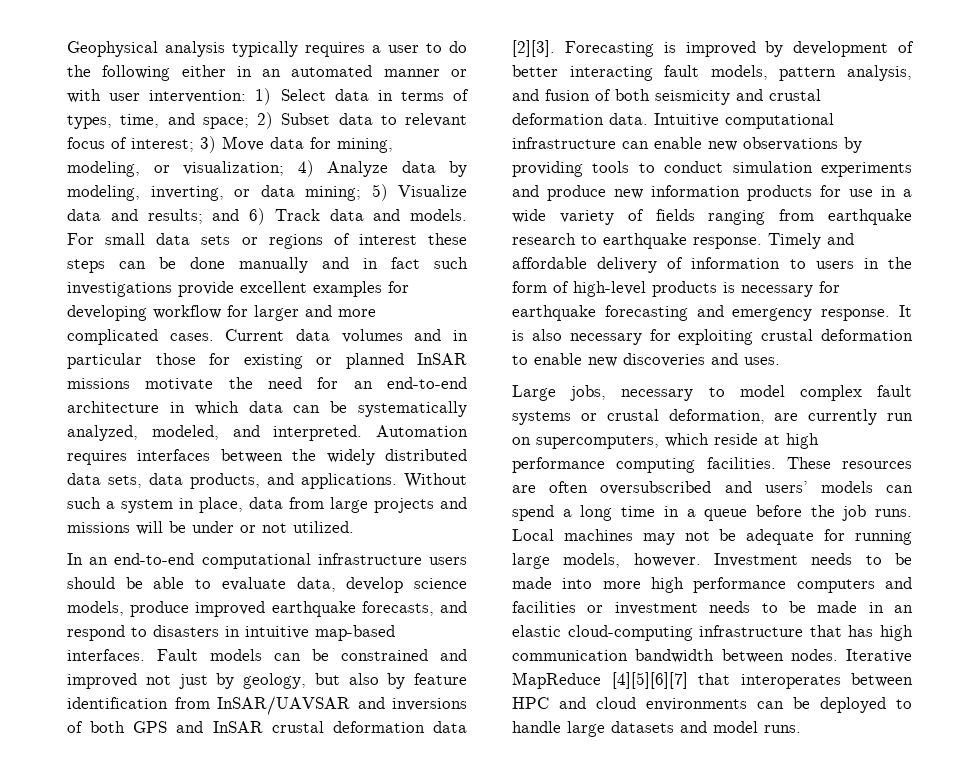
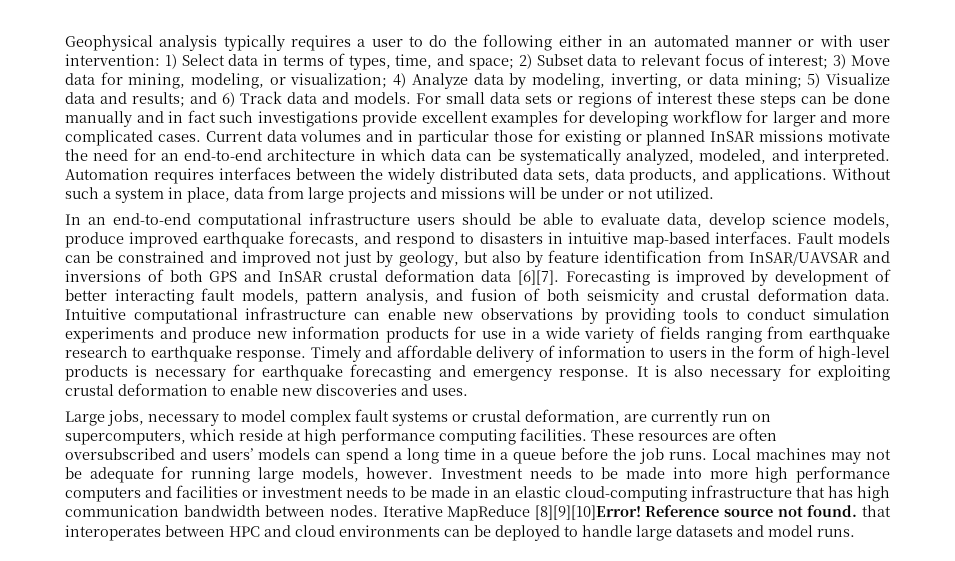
- Fault models can be constrained and improved not just by geology, but also by feature identification from InSAR/UAVSAR and inversions of both GPS and InSAR crustal deformation data [2][3].
+ Fault models can be constrained and improved not just by geology, but also by feature identification from InSAR/UAVSAR and inversions of both GPS and InSAR crustal deformation data [6][7].
- Iterative MapReduce [4][5][6][7] that interoperates between HPC and cloud environments can be deployed to handle large datasets and model runs.
+ Iterative MapReduce [8][9][10]Error! Reference source not found. that interoperates between HPC and cloud environments can be deployed to handle large datasets and model runs.

